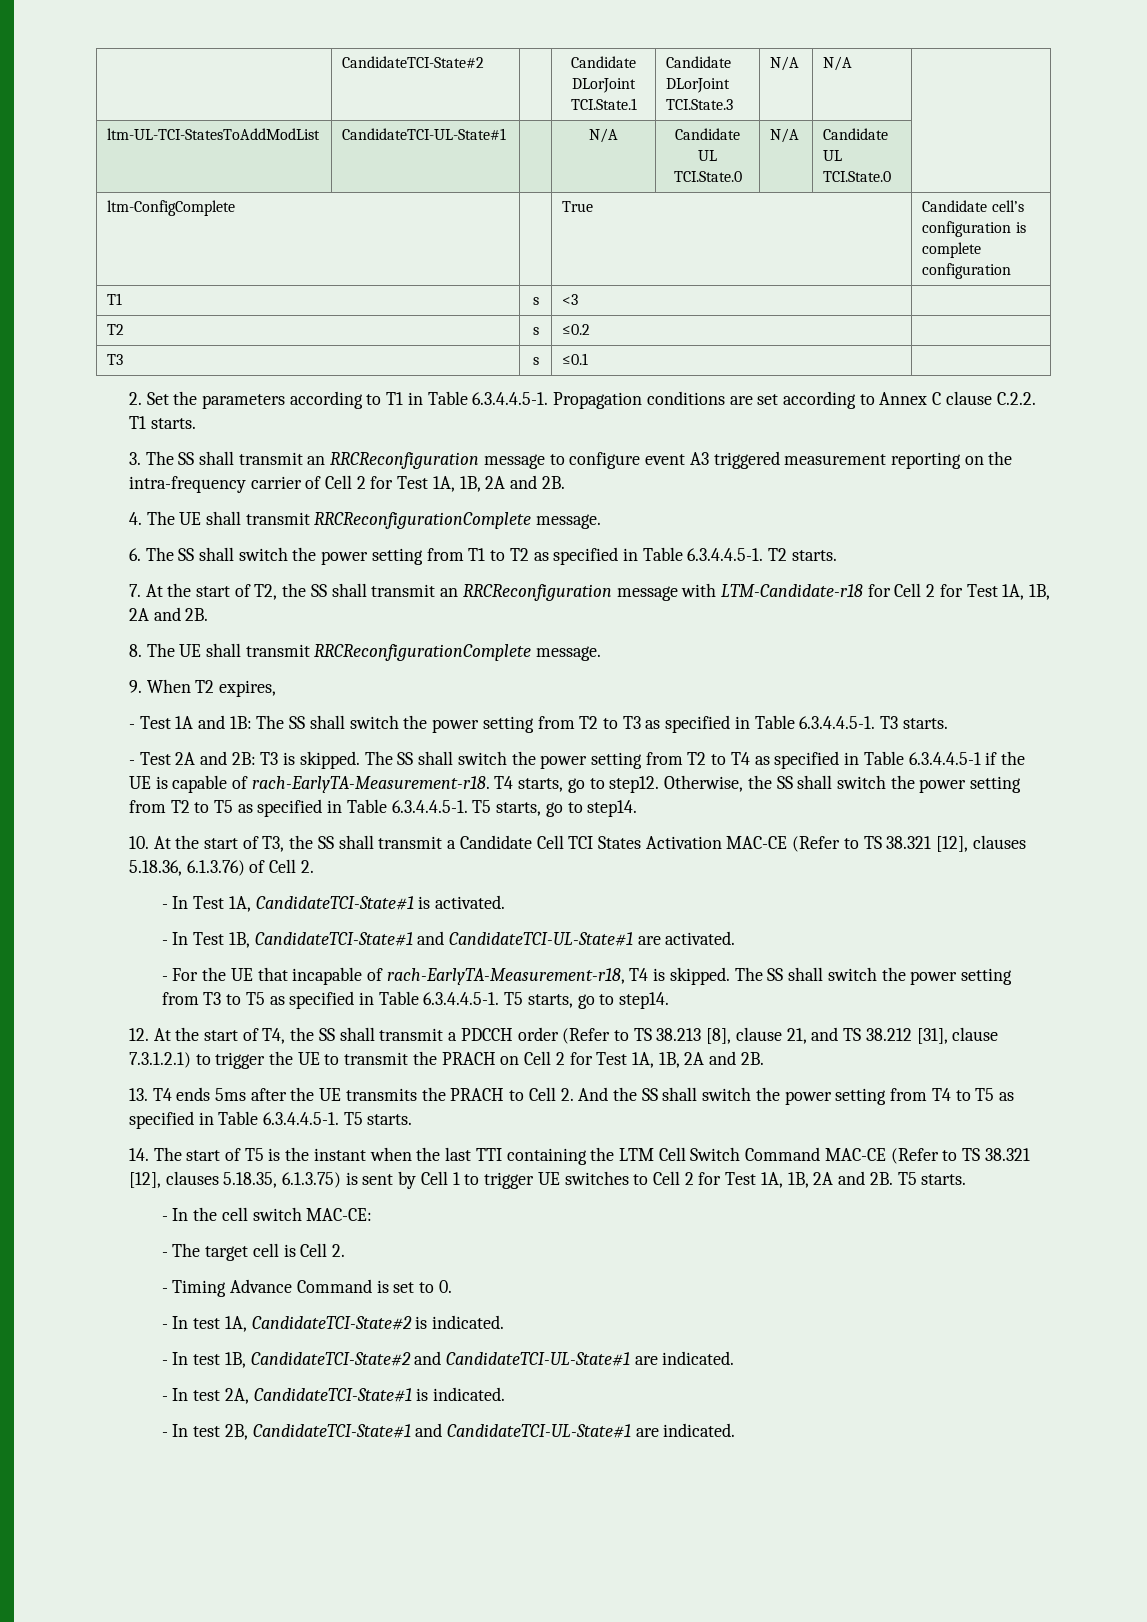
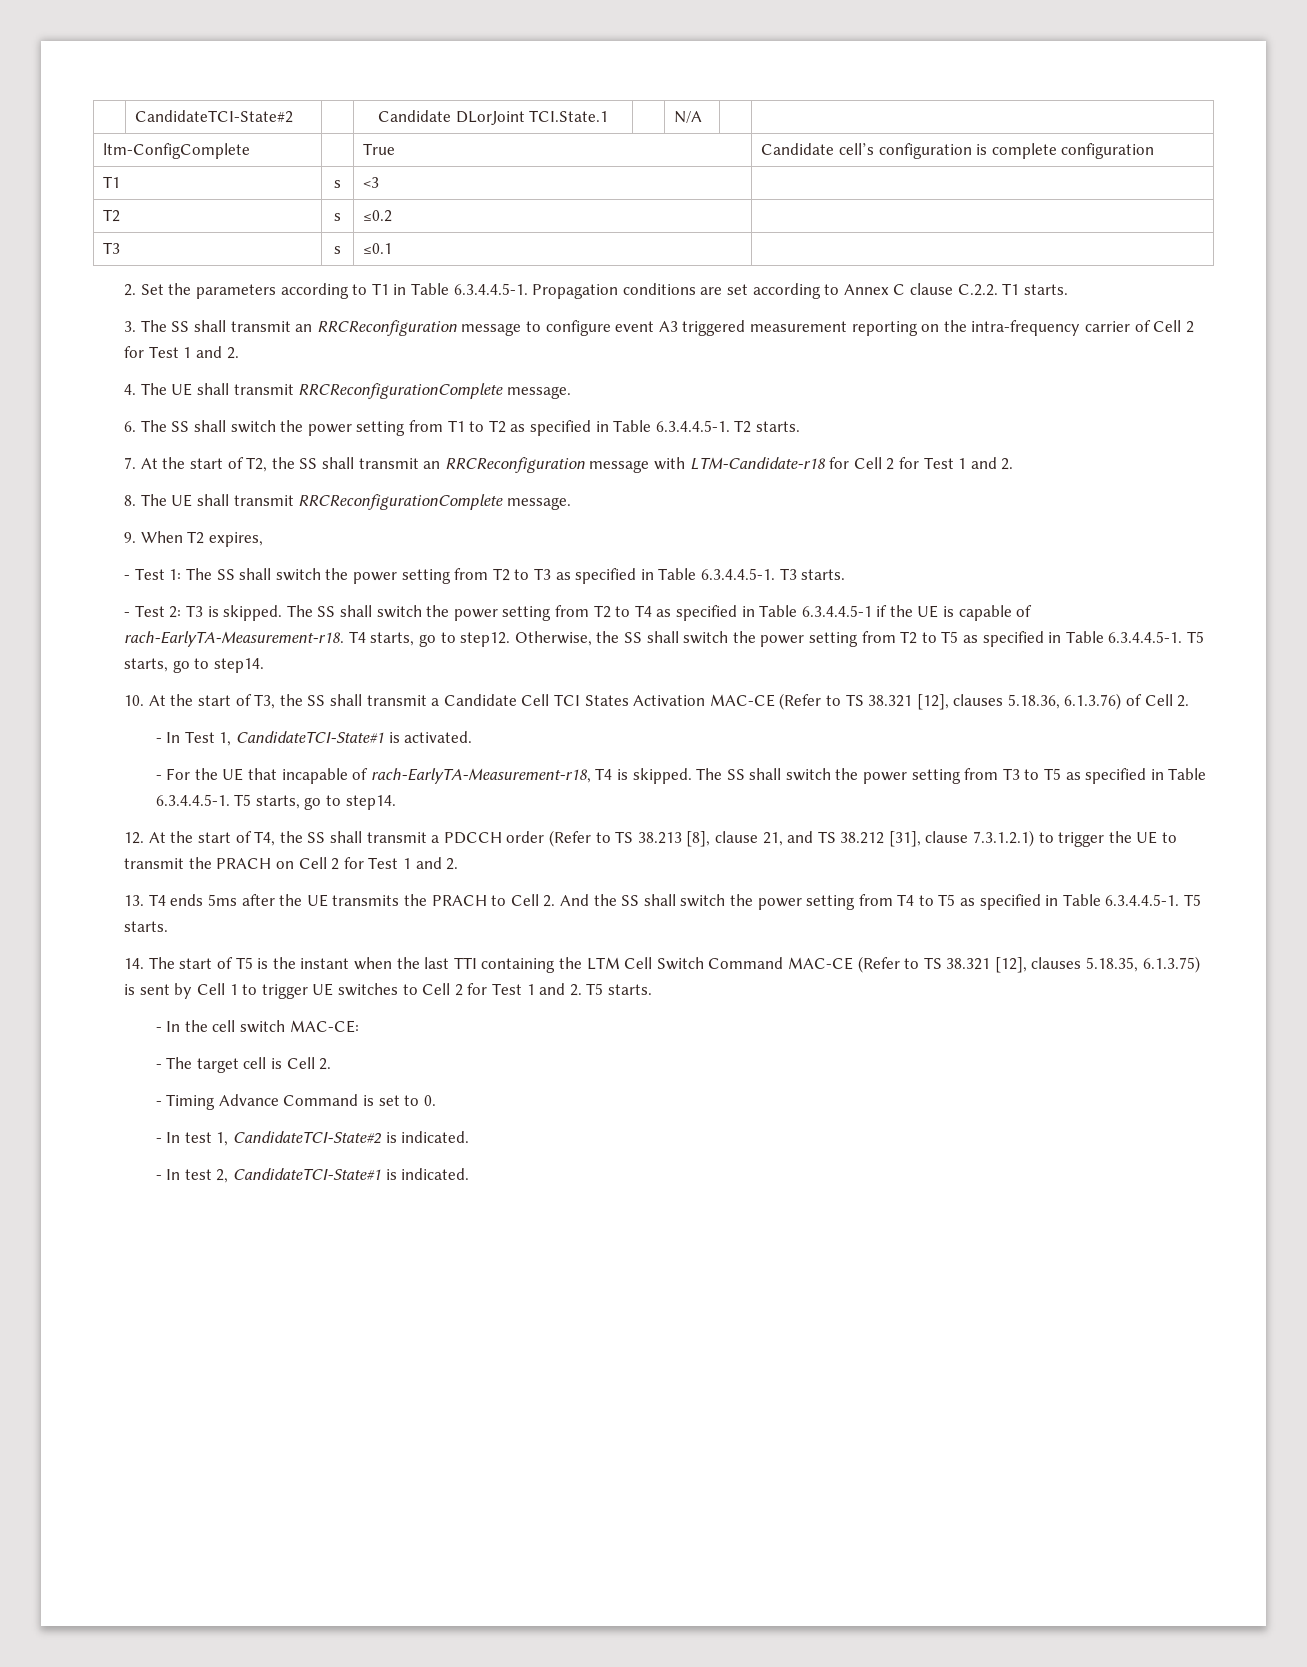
- | CandidateTCI-State#2 | | Candidate DLorJoint TCI.State.1 | Candidate DLorJoint TCI.State.3 | N/A | N/A |
- ltm-UL-TCI-StatesToAddModList | CandidateTCI-UL-State#1 | | N/A | Candidate UL TCI.State.0 | N/A | Candidate UL TCI.State.0 |
+ | CandidateTCI-State#2 | | Candidate DLorJoint TCI.State.1 | | N/A | |
- 3. The SS shall transmit an RRCReconfiguration message to configure event A3 triggered measurement reporting on the intra-frequency carrier of Cell 2 for Test 1A, 1B, 2A and 2B.
+ 3. The SS shall transmit an RRCReconfiguration message to configure event A3 triggered measurement reporting on the intra-frequency carrier of Cell 2 for Test 1 and 2.
- 7. At the start of T2, the SS shall transmit an RRCReconfiguration message with LTM-Candidate-r18 for Cell 2 for Test 1A, 1B, 2A and 2B.
+ 7. At the start of T2, the SS shall transmit an RRCReconfiguration message with LTM-Candidate-r18 for Cell 2 for Test 1 and 2.
- - Test 1A and 1B: The SS shall switch the power setting from T2 to T3 as specified in Table 6.3.4.4.5-1. T3 starts.
+ - Test 1: The SS shall switch the power setting from T2 to T3 as specified in Table 6.3.4.4.5-1. T3 starts.
- - Test 2A and 2B: T3 is skipped.
+ - Test 2: T3 is skipped.
- - In Test 1A, CandidateTCI-State#1 is activated.
+ - In Test 1, CandidateTCI-State#1 is activated.
- - In Test 1B, CandidateTCI-State#1 and CandidateTCI-UL-State#1 are activated.
- 12. At the start of T4, the SS shall transmit a PDCCH order (Refer to TS 38.213 [8], clause 21, and TS 38.212 [31], clause 7.3.1.2.1) to trigger the UE to transmit the PRACH on Cell 2 for Test 1A, 1B, 2A and 2B.
+ 12. At the start of T4, the SS shall transmit a PDCCH order (Refer to TS 38.213 [8], clause 21, and TS 38.212 [31], clause 7.3.1.2.1) to trigger the UE to transmit the PRACH on Cell 2 for Test 1 and 2.
- 14. The start of T5 is the instant when the last TTI containing the LTM Cell Switch Command MAC-CE (Refer to TS 38.321 [12], clauses 5.18.35, 6.1.3.75) is sent by Cell 1 to trigger UE switches to Cell 2 for Test 1A, 1B, 2A and 2B. T5 starts.
+ 14. The start of T5 is the instant when the last TTI containing the LTM Cell Switch Command MAC-CE (Refer to TS 38.321 [12], clauses 5.18.35, 6.1.3.75) is sent by Cell 1 to trigger UE switches to Cell 2 for Test 1 and 2. T5 starts.
- - In test 1A, CandidateTCI-State#2 is indicated.
+ - In test 1, CandidateTCI-State#2 is indicated.
- - In test 1B, CandidateTCI-State#2 and CandidateTCI-UL-State#1 are indicated.
- - In test 2A, CandidateTCI-State#1 is indicated.
- - In test 2B, CandidateTCI-State#1 and CandidateTCI-UL-State#1 are indicated.
+ - In test 2, CandidateTCI-State#1 is indicated.

